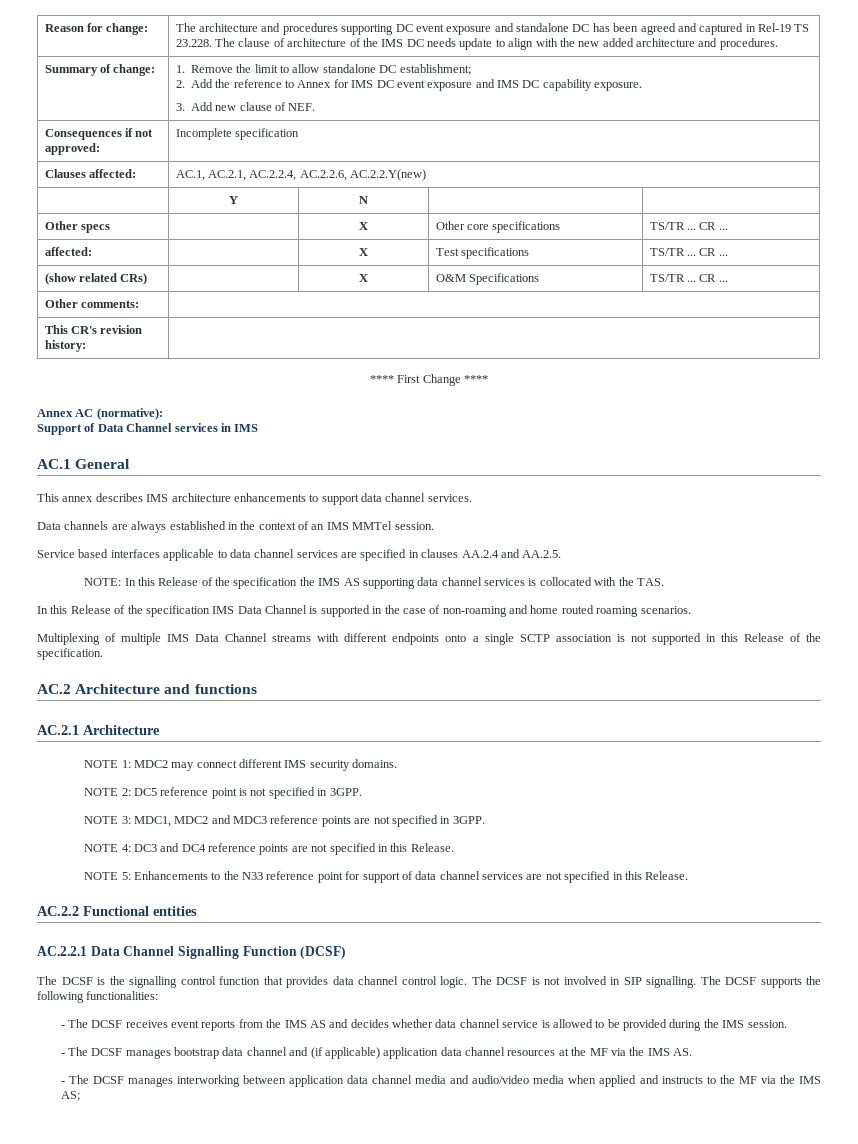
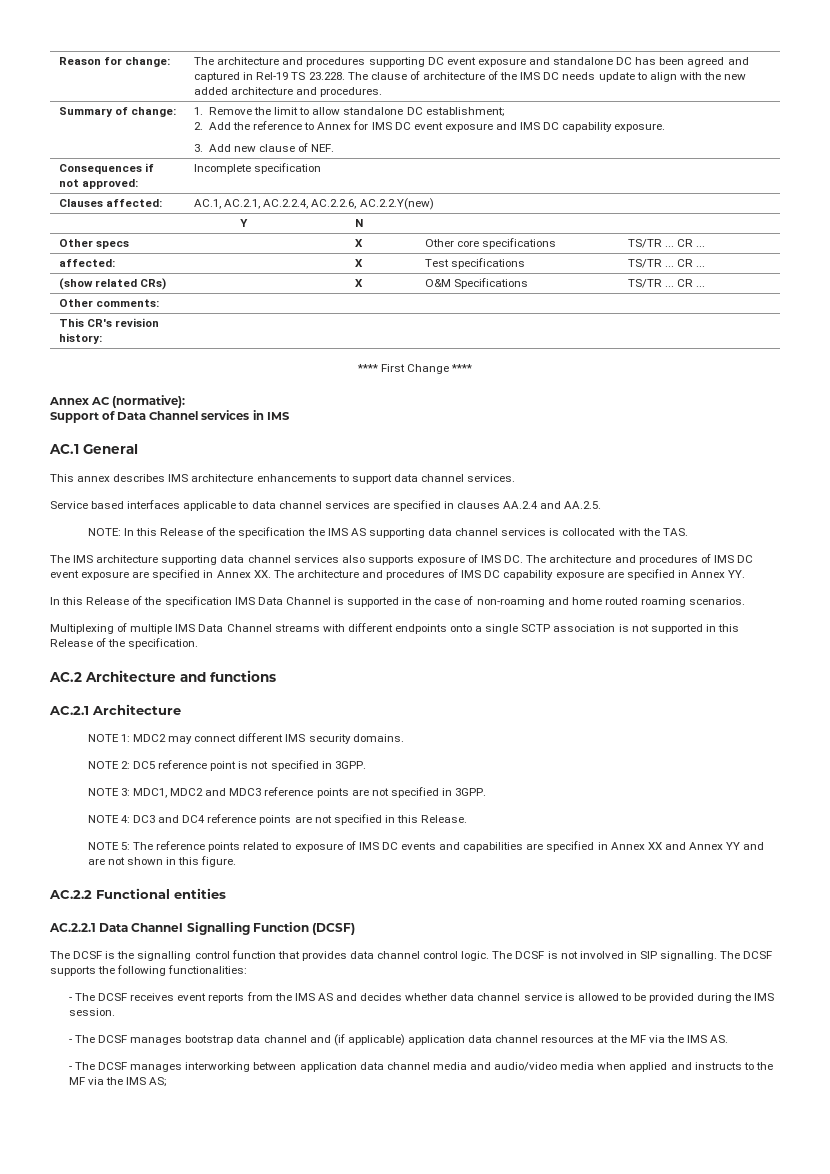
- Data channels are always established in the context of an IMS MMTel session.
+ The IMS architecture supporting data channel services also supports exposure of IMS DC. The architecture and procedures of IMS DC event exposure are specified in Annex XX. The architecture and procedures of IMS DC capability exposure are specified in Annex YY.
- NOTE 5: Enhancements to the N33 reference point for support of data channel services are not specified in this Release.
+ NOTE 5: The reference points related to exposure of IMS DC events and capabilities are specified in Annex XX and Annex YY and are not shown in this figure.

